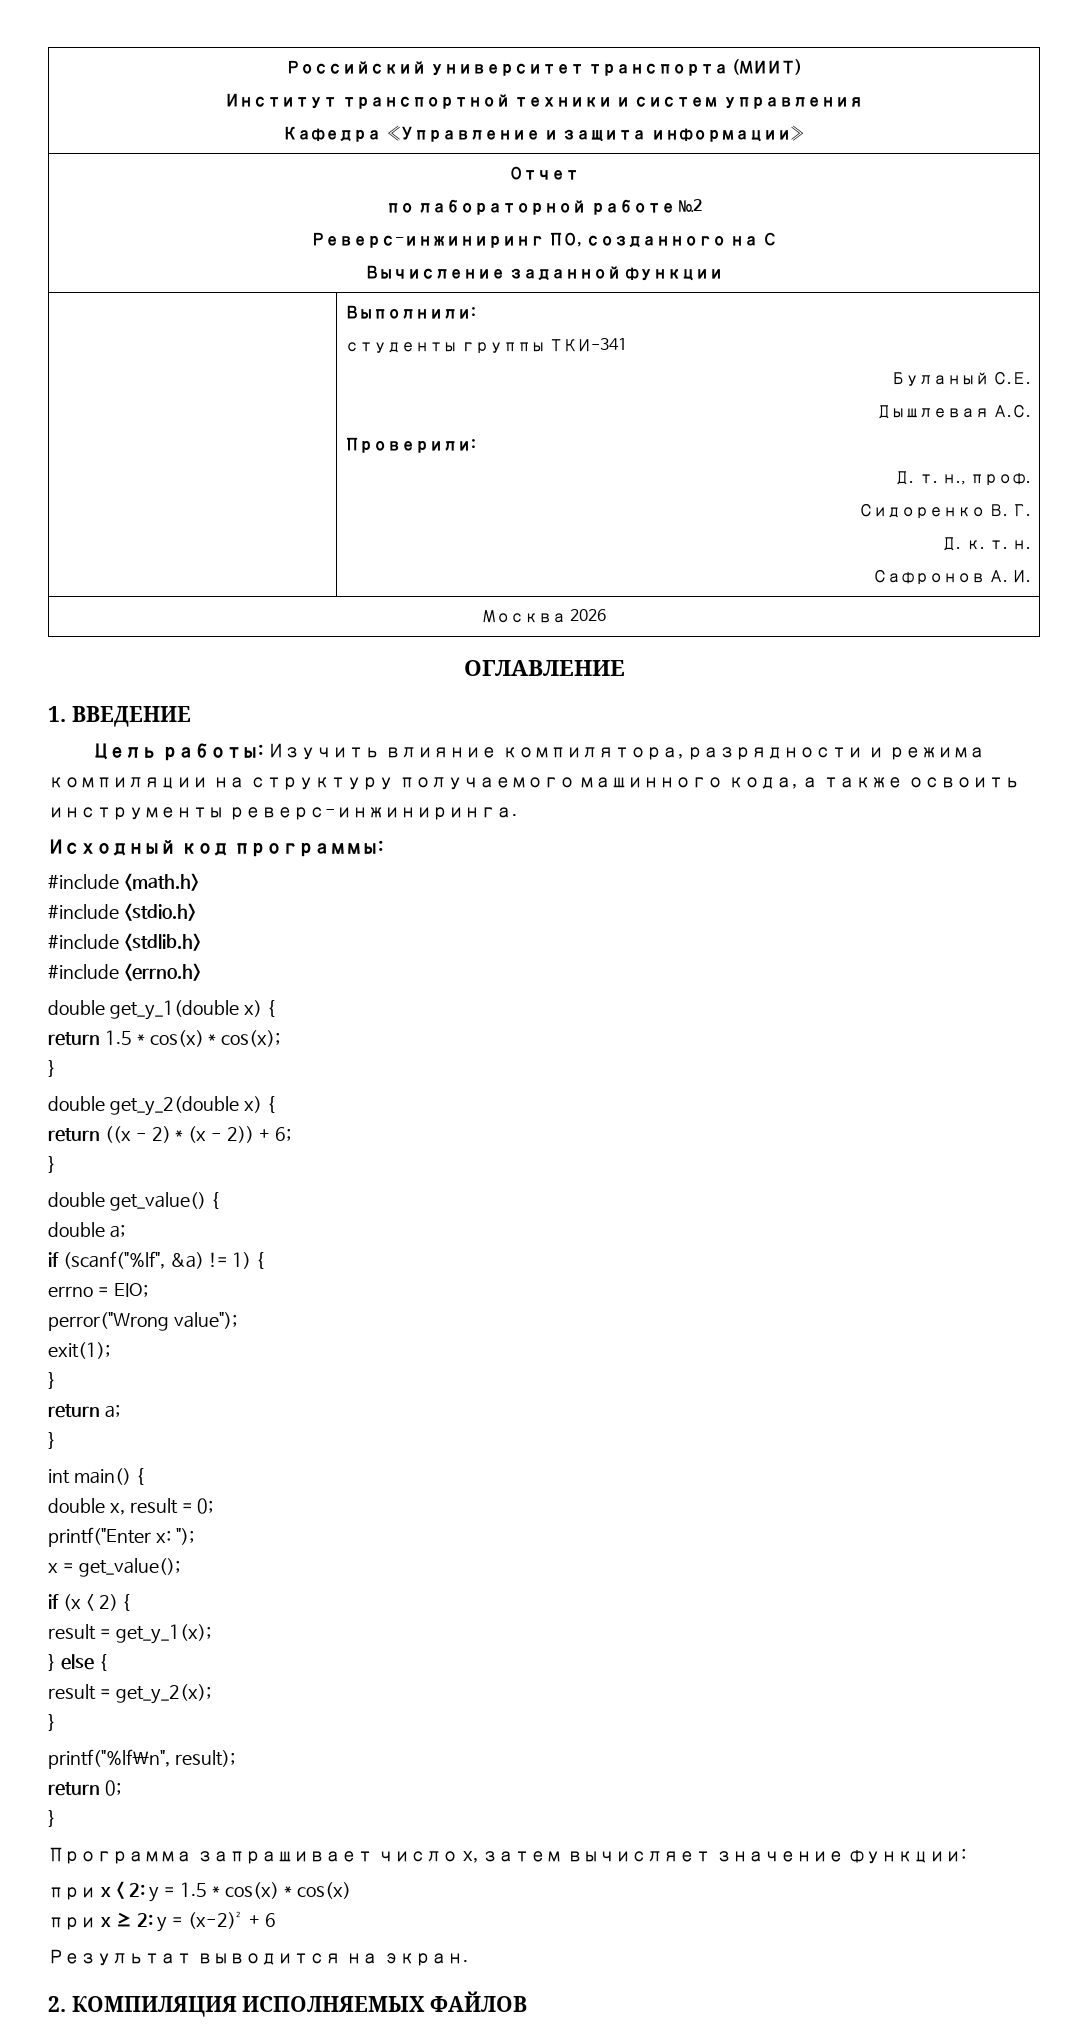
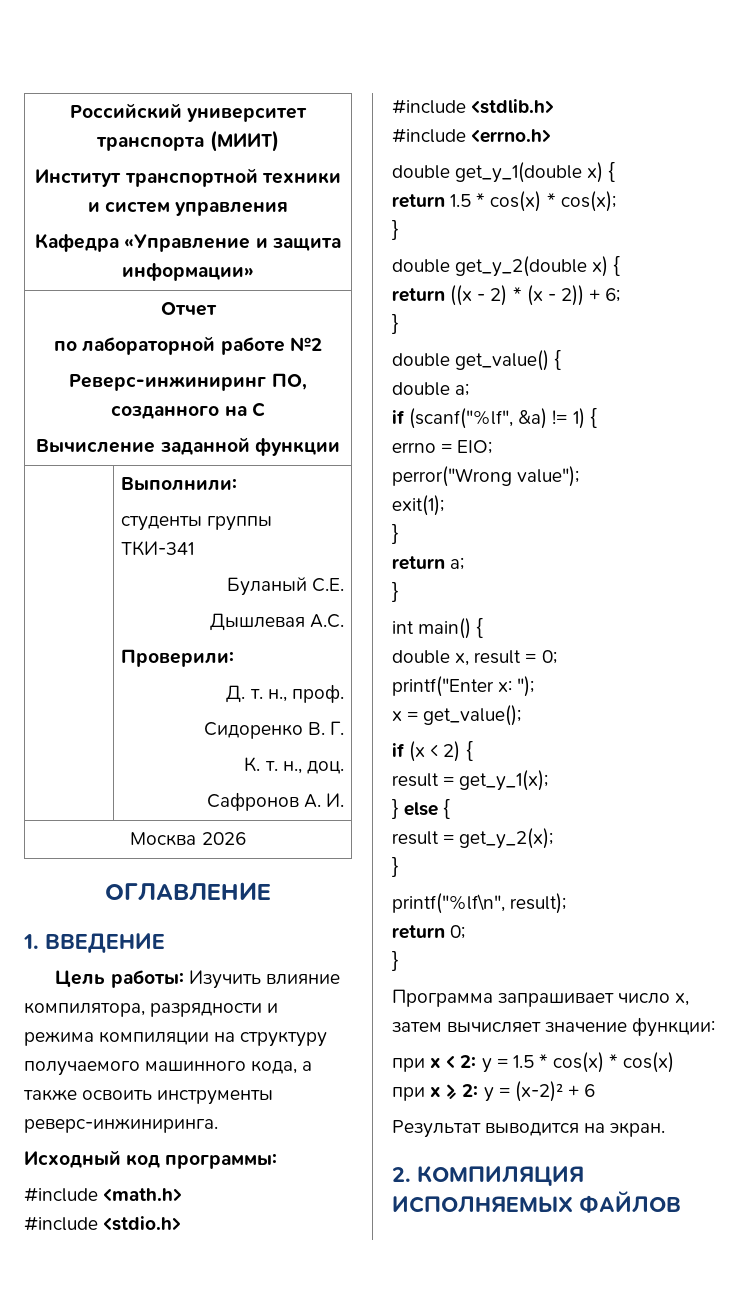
  | Выполнили:
  студенты группы ТКИ-341
  Буланый С.Е.
  Дышлевая А.С.
  Проверили:
  Д. т. н., проф.
  Сидоренко В. Г.
- Д. к. т. н.
+ К. т. н., доц.

